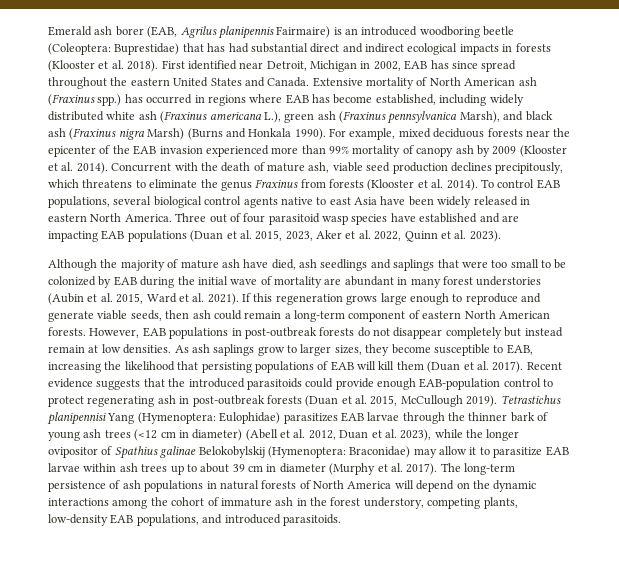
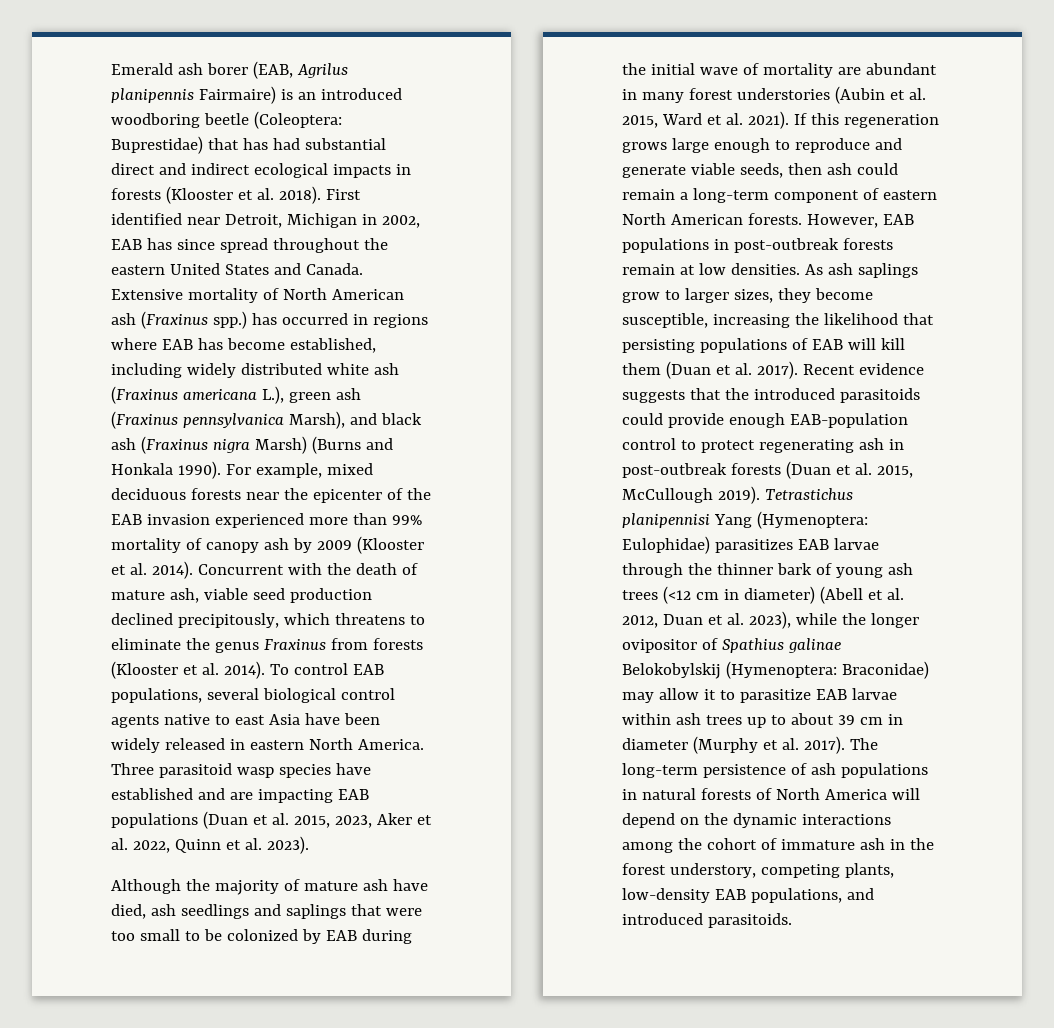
- Concurrent with the death of mature ash, viable seed production declines precipitously, which threatens to eliminate the genus Fraxinus from forests (Klooster et al. 2014).
+ Concurrent with the death of mature ash, viable seed production declined precipitously, which threatens to eliminate the genus Fraxinus from forests (Klooster et al. 2014).
- Three out of four parasitoid wasp species have established and are impacting EAB populations (Duan et al. 2015, 2023, Aker et al. 2022, Quinn et al. 2023).
+ Three parasitoid wasp species have established and are impacting EAB populations (Duan et al. 2015, 2023, Aker et al. 2022, Quinn et al. 2023).
- However, EAB populations in post-outbreak forests do not disappear completely but instead remain at low densities.
+ However, EAB populations in post-outbreak forests remain at low densities.
- As ash saplings grow to larger sizes, they become susceptible to EAB, increasing the likelihood that persisting populations of EAB will kill them (Duan et al. 2017).
+ As ash saplings grow to larger sizes, they become susceptible, increasing the likelihood that persisting populations of EAB will kill them (Duan et al. 2017).

